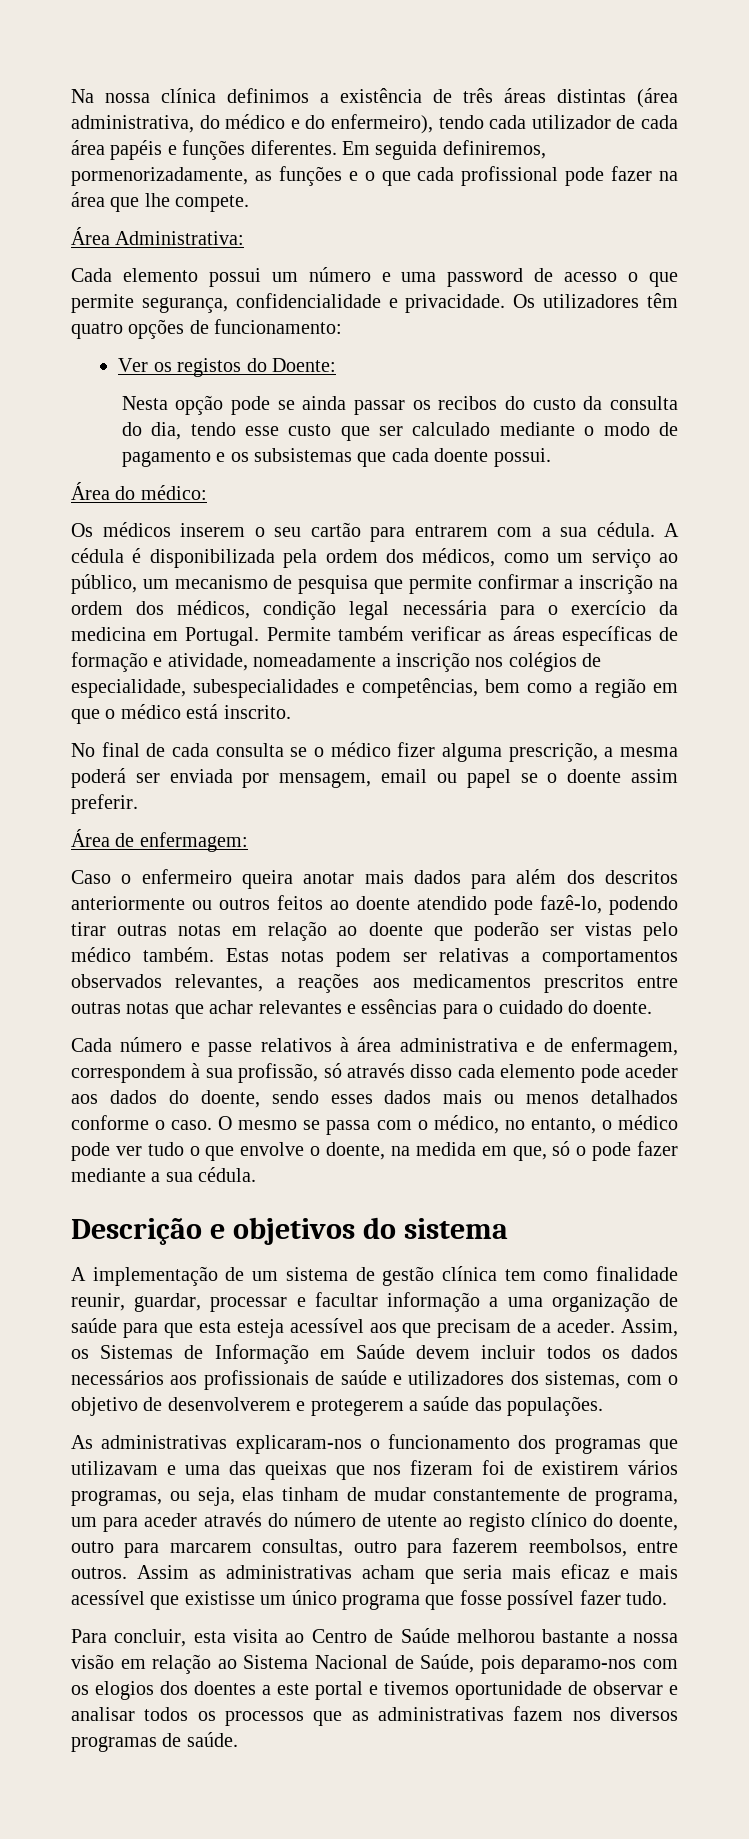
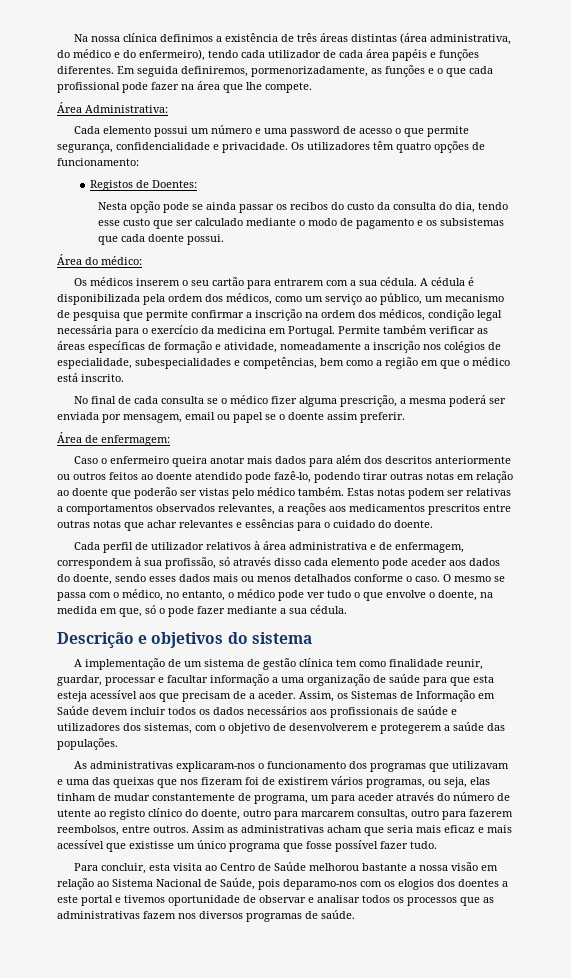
- Ver os registos do Doente:
+ Registos de Doentes:
- Cada número e passe relativos à área administrativa e de enfermagem, correspondem à sua profissão, só através disso cada elemento pode aceder aos dados do doente, sendo esses dados mais ou menos detalhados conforme o caso.
+ Cada perfil de utilizador relativos à área administrativa e de enfermagem, correspondem à sua profissão, só através disso cada elemento pode aceder aos dados do doente, sendo esses dados mais ou menos detalhados conforme o caso.

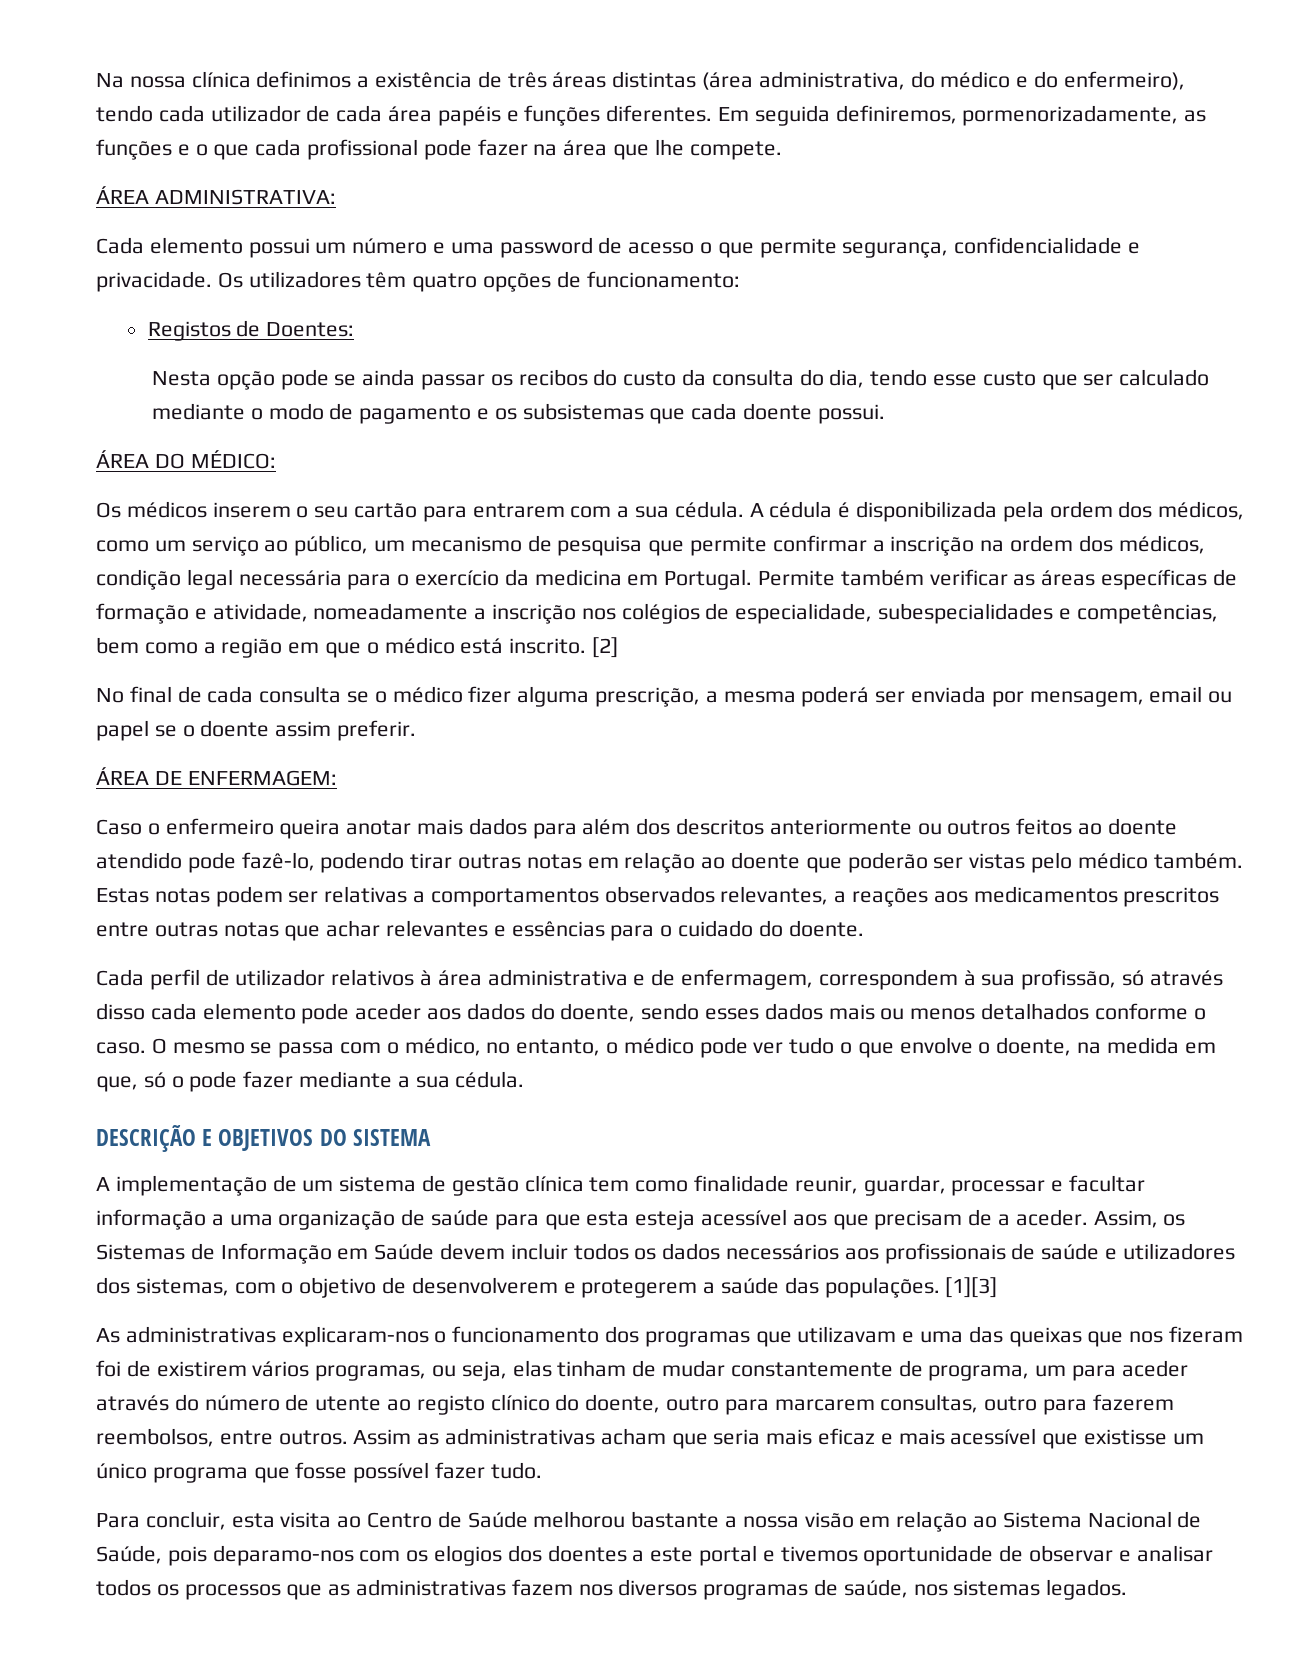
- Área Administrativa:
+ ÁREA ADMINISTRATIVA:
- Área do médico:
+ ÁREA DO MÉDICO:
+ [2]
- Área de enfermagem:
+ ÁREA DE ENFERMAGEM:
- Descrição e objetivos do sistema
+ DESCRIÇÃO E OBJETIVOS DO SISTEMA
+ [1][3]
- Para concluir, esta visita ao Centro de Saúde melhorou bastante a nossa visão em relação ao Sistema Nacional de Saúde, pois deparamo-nos com os elogios dos doentes a este portal e tivemos oportunidade de observar e analisar todos os processos que as administrativas fazem nos diversos programas de saúde.
+ Para concluir, esta visita ao Centro de Saúde melhorou bastante a nossa visão em relação ao Sistema Nacional de Saúde, pois deparamo-nos com os elogios dos doentes a este portal e tivemos oportunidade de observar e analisar todos os processos que as administrativas fazem nos diversos programas de saúde, nos sistemas legados.

